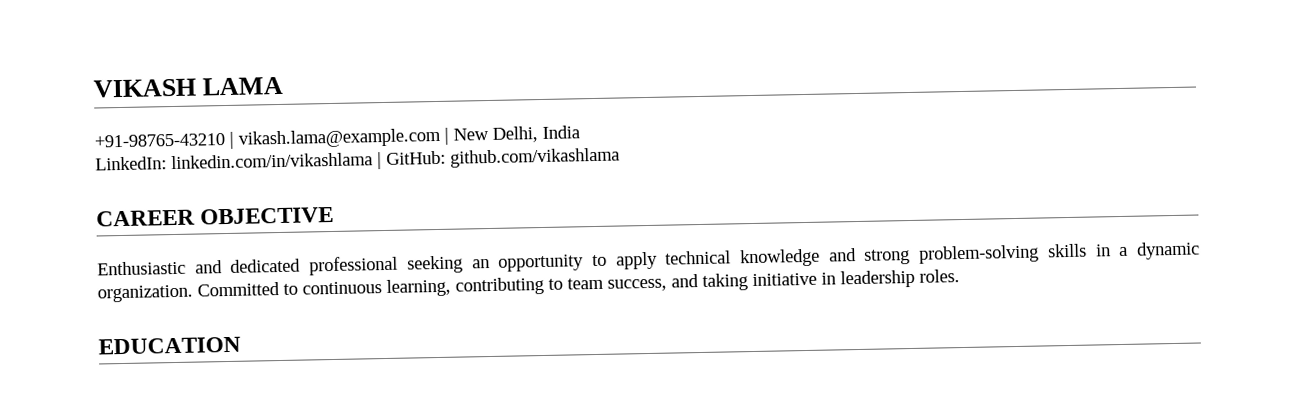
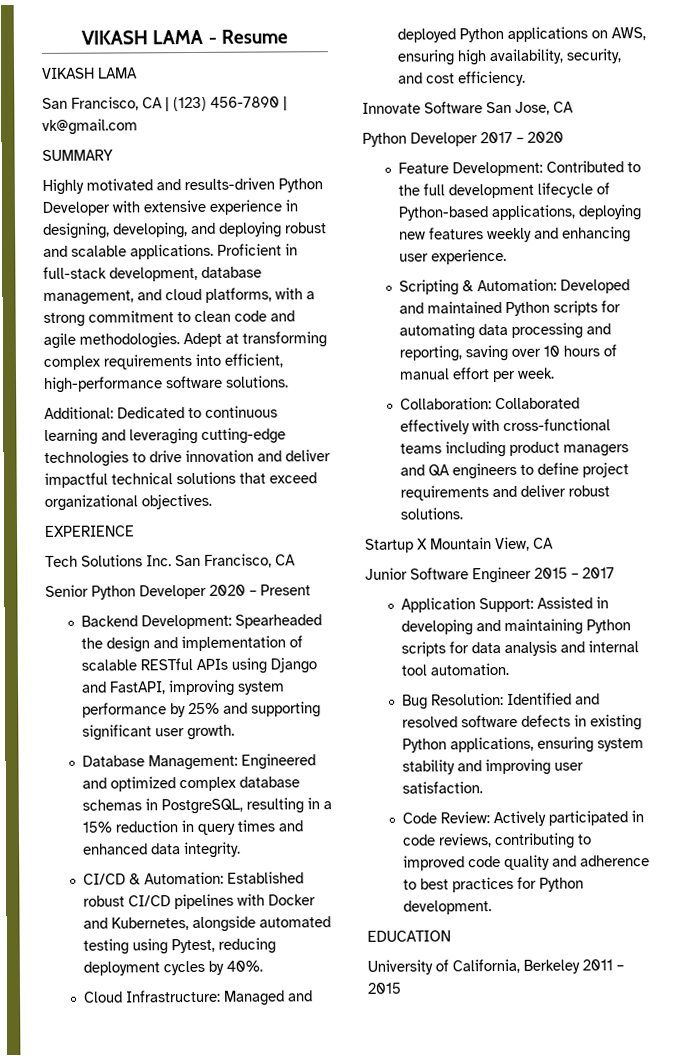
+ VIKASH LAMA - Resume
  VIKASH LAMA
- +91-98765-43210 | vikash.lama@example.com | New Delhi, India
- LinkedIn: linkedin.com/in/vikashlama | GitHub: github.com/vikashlama
- CAREER OBJECTIVE
- Enthusiastic and dedicated professional seeking an opportunity to apply technical knowledge and strong problem-solving skills in a dynamic organization. Committed to continuous learning, contributing to team success, and taking initiative in leadership roles.
+ San Francisco, CA | (123) 456-7890 | vk@gmail.com
+ SUMMARY
+ Highly motivated and results-driven Python Developer with extensive experience in designing, developing, and deploying robust and scalable applications. Proficient in full-stack development, database management, and cloud platforms, with a strong commitment to clean code and agile methodologies. Adept at transforming complex requirements into efficient, high-performance software solutions.
+ Additional: Dedicated to continuous learning and leveraging cutting-edge technologies to drive innovation and deliver impactful technical solutions that exceed organizational objectives.
+ EXPERIENCE
+ Tech Solutions Inc. San Francisco, CA
+ Senior Python Developer 2020 – Present
+ Backend Development: Spearheaded the design and implementation of scalable RESTful APIs using Django and FastAPI, improving system performance by 25% and supporting significant user growth.
+ Database Management: Engineered and optimized complex database schemas in PostgreSQL, resulting in a 15% reduction in query times and enhanced data integrity.
+ CI/CD & Automation: Established robust CI/CD pipelines with Docker and Kubernetes, alongside automated testing using Pytest, reducing deployment cycles by 40%.
+ Cloud Infrastructure: Managed and deployed Python applications on AWS, ensuring high availability, security, and cost efficiency.
+ Innovate Software San Jose, CA
+ Python Developer 2017 – 2020
+ Feature Development: Contributed to the full development lifecycle of Python-based applications, deploying new features weekly and enhancing user experience.
+ Scripting & Automation: Developed and maintained Python scripts for automating data processing and reporting, saving over 10 hours of manual effort per week.
+ Collaboration: Collaborated effectively with cross-functional teams including product managers and QA engineers to define project requirements and deliver robust solutions.
+ Startup X Mountain View, CA
+ Junior Software Engineer 2015 – 2017
+ Application Support: Assisted in developing and maintaining Python scripts for data analysis and internal tool automation.
+ Bug Resolution: Identified and resolved software defects in existing Python applications, ensuring system stability and improving user satisfaction.
+ Code Review: Actively participated in code reviews, contributing to improved code quality and adherence to best practices for Python development.
  EDUCATION
+ University of California, Berkeley 2011 – 2015

